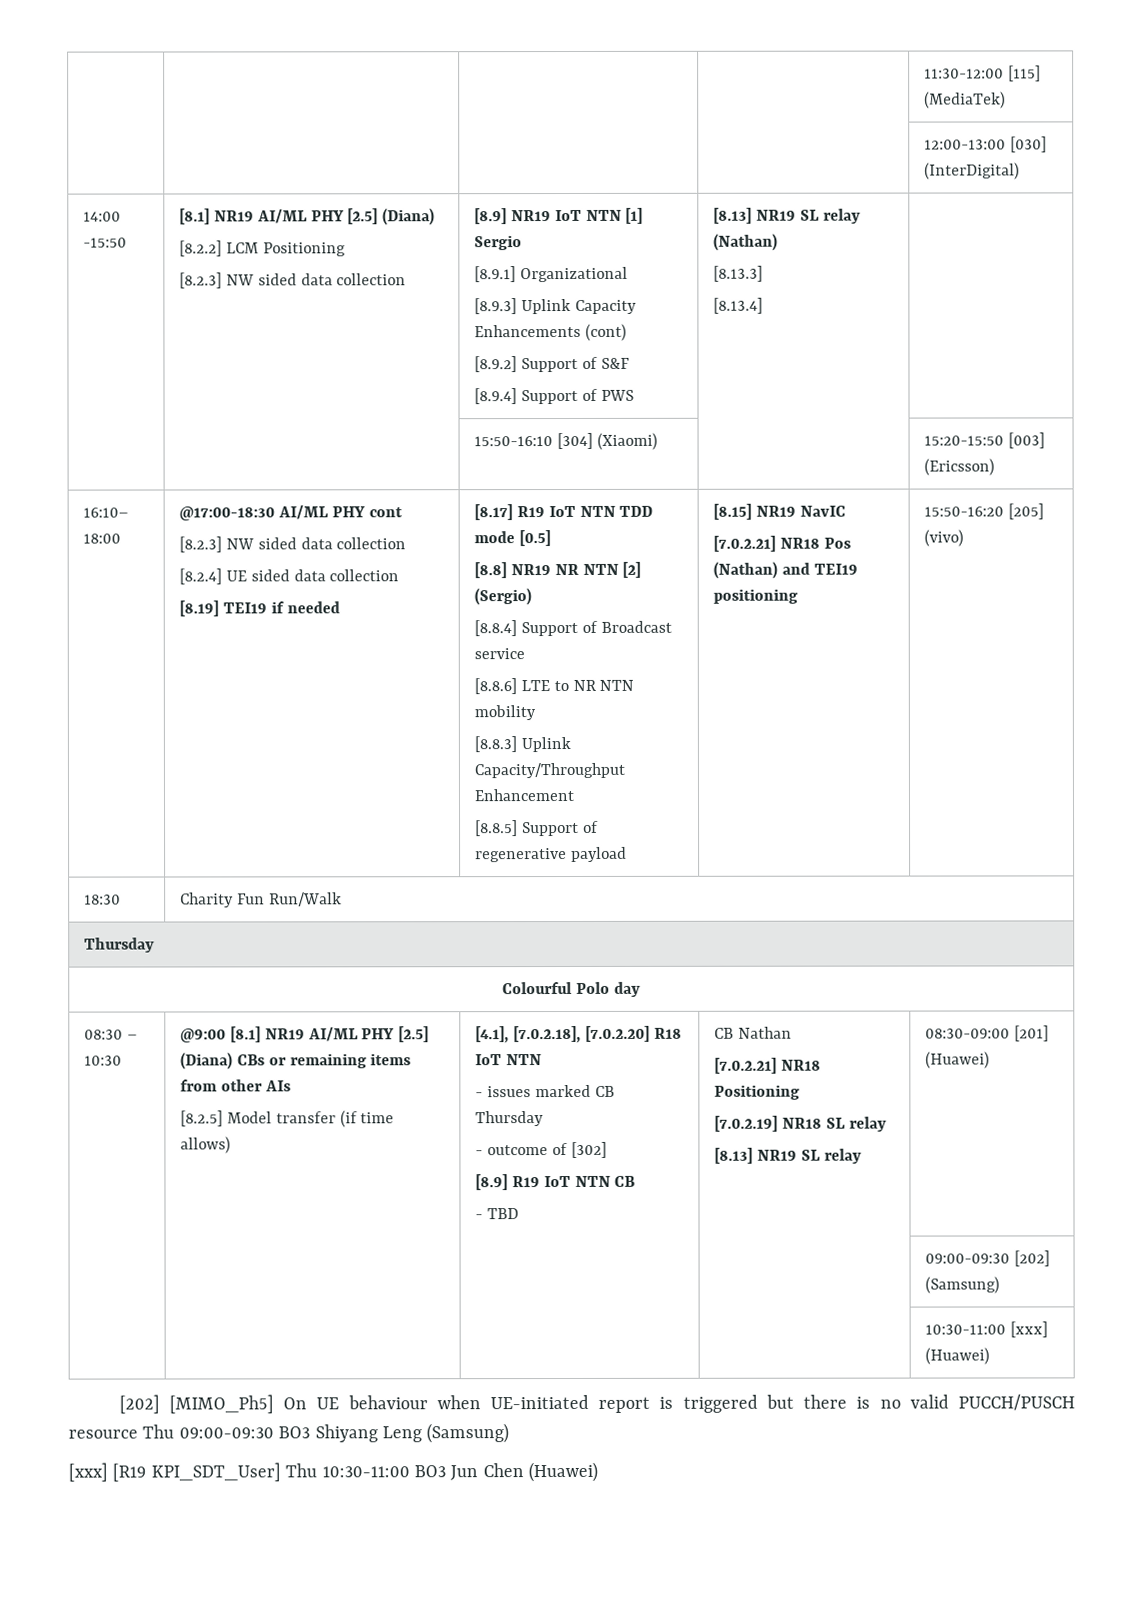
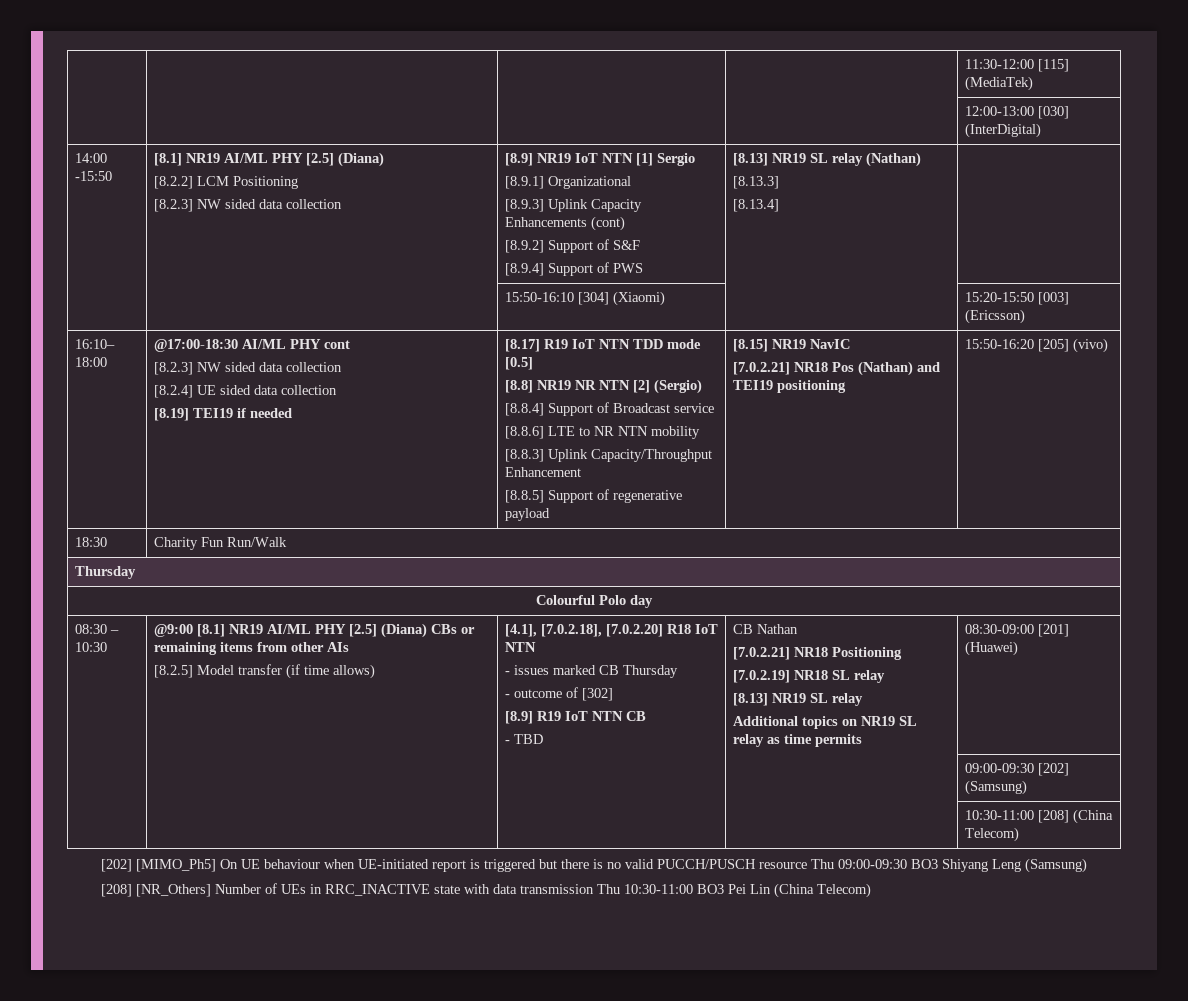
+ Additional topics on NR19 SL relay as time permits
- | | | | 10:30-11:00 [xxx] (Huawei)
+ | | | | 10:30-11:00 [208] (China Telecom)
- [xxx] [R19 KPI_SDT_User] Thu 10:30-11:00 BO3 Jun Chen (Huawei)
+ [208] [NR_Others] Number of UEs in RRC_INACTIVE state with data transmission Thu 10:30-11:00 BO3 Pei Lin (China Telecom)

